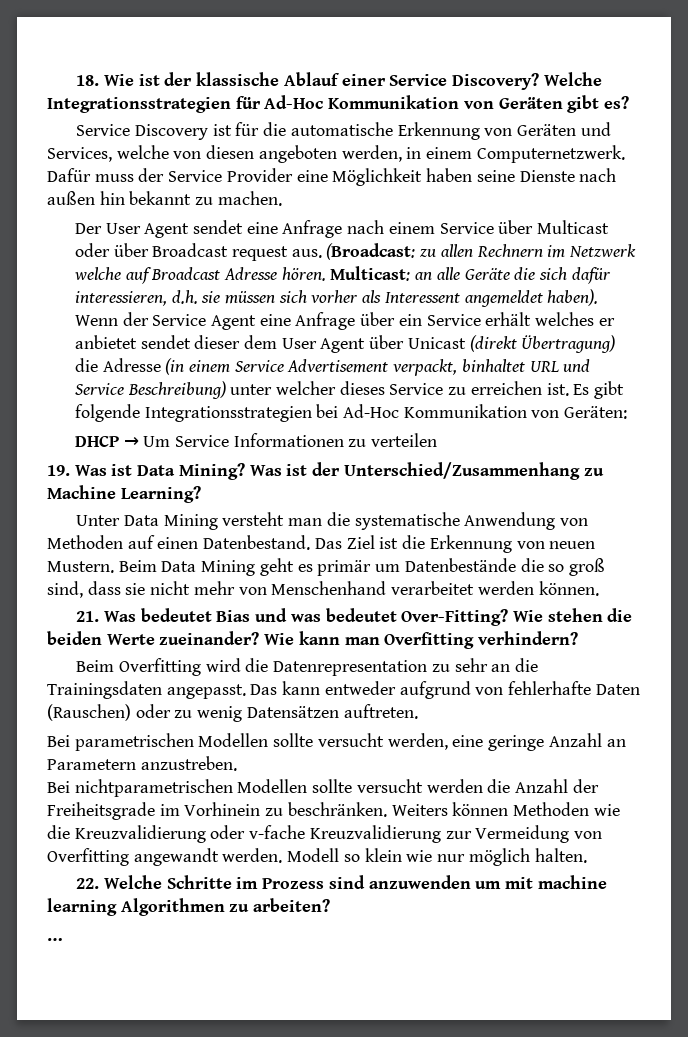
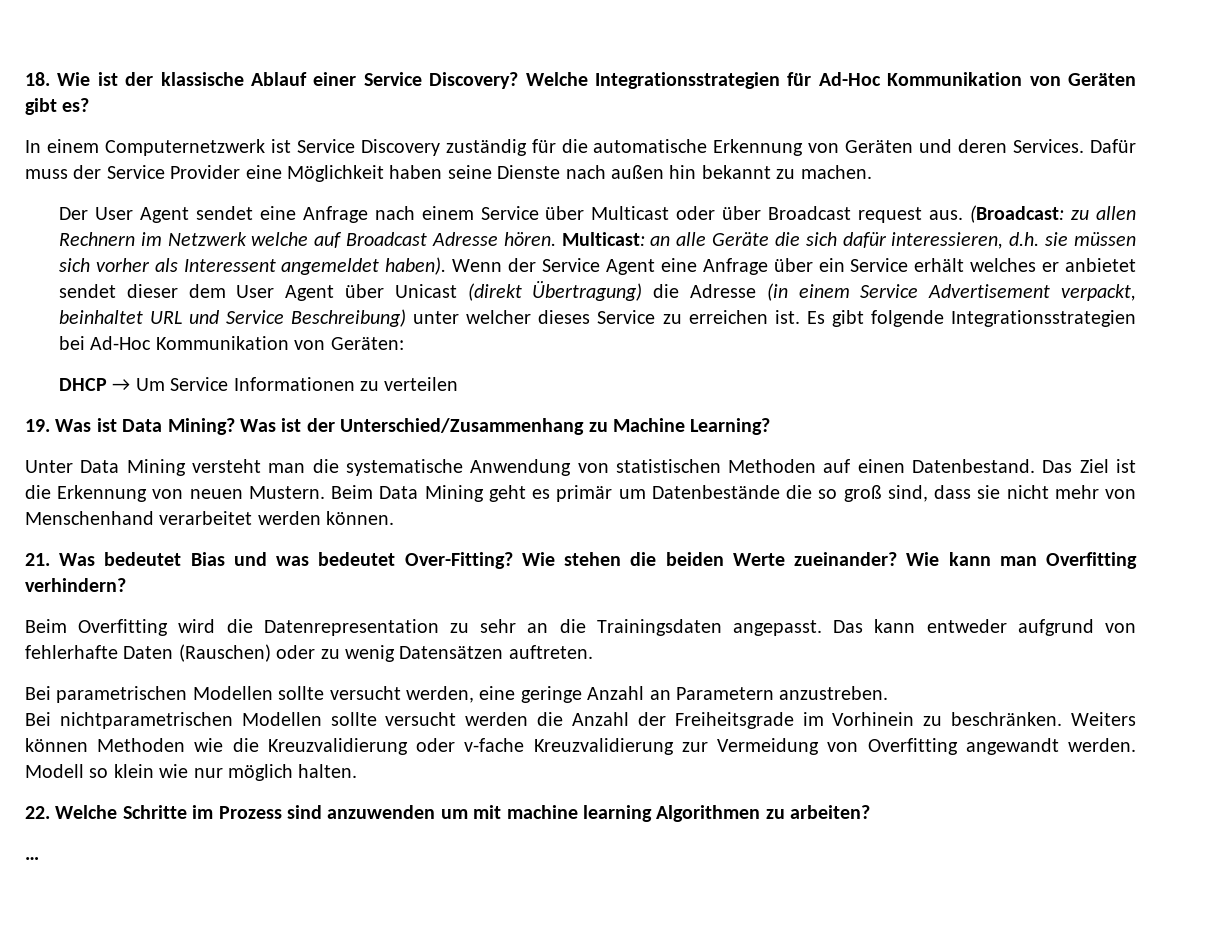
- Service Discovery ist für die automatische Erkennung von Geräten und Services, welche von diesen angeboten werden, in einem Computernetzwerk.
+ In einem Computernetzwerk ist Service Discovery zuständig für die automatische Erkennung von Geräten und deren Services.
- Wenn der Service Agent eine Anfrage über ein Service erhält welches er anbietet sendet dieser dem User Agent über Unicast (direkt Übertragung) die Adresse (in einem Service Advertisement verpackt, binhaltet URL und Service Beschreibung) unter welcher dieses Service zu erreichen ist.
+ Wenn der Service Agent eine Anfrage über ein Service erhält welches er anbietet sendet dieser dem User Agent über Unicast (direkt Übertragung) die Adresse (in einem Service Advertisement verpackt, beinhaltet URL und Service Beschreibung) unter welcher dieses Service zu erreichen ist.
- Unter Data Mining versteht man die systematische Anwendung von Methoden auf einen Datenbestand.
+ Unter Data Mining versteht man die systematische Anwendung von statistischen Methoden auf einen Datenbestand.

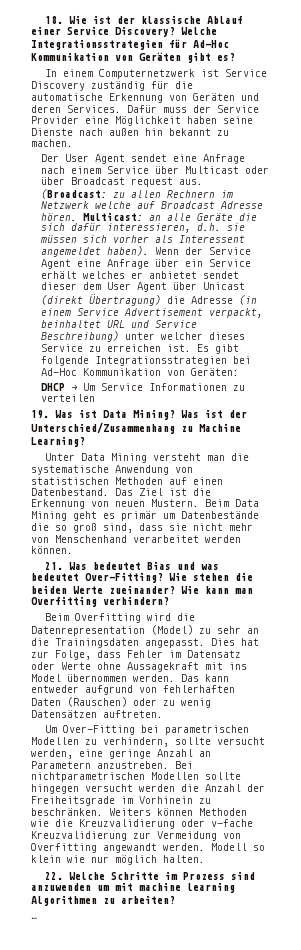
- Beim Overfitting wird die Datenrepresentation zu sehr an die Trainingsdaten angepasst.
+ Beim Overfitting wird die Datenrepresentation (Model) zu sehr an die Trainingsdaten angepasst.
+ Dies hat zur Folge, dass Fehler im Datensatz oder Werte ohne Aussagekraft mit ins Model übernommen werden.
- Das kann entweder aufgrund von fehlerhafte Daten (Rauschen) oder zu wenig Datensätzen auftreten.
+ Das kann entweder aufgrund von fehlerhaften Daten (Rauschen) oder zu wenig Datensätzen auftreten.
- Bei parametrischen Modellen sollte versucht werden, eine geringe Anzahl an Parametern anzustreben.
- Bei nichtparametrischen Modellen sollte versucht werden die Anzahl der Freiheitsgrade im Vorhinein zu beschränken.
+ Um Over-Fitting bei parametrischen Modellen zu verhindern, sollte versucht werden, eine geringe Anzahl an Parametern anzustreben. Bei nichtparametrischen Modellen sollte hingegen versucht werden die Anzahl der Freiheitsgrade im Vorhinein zu beschränken.

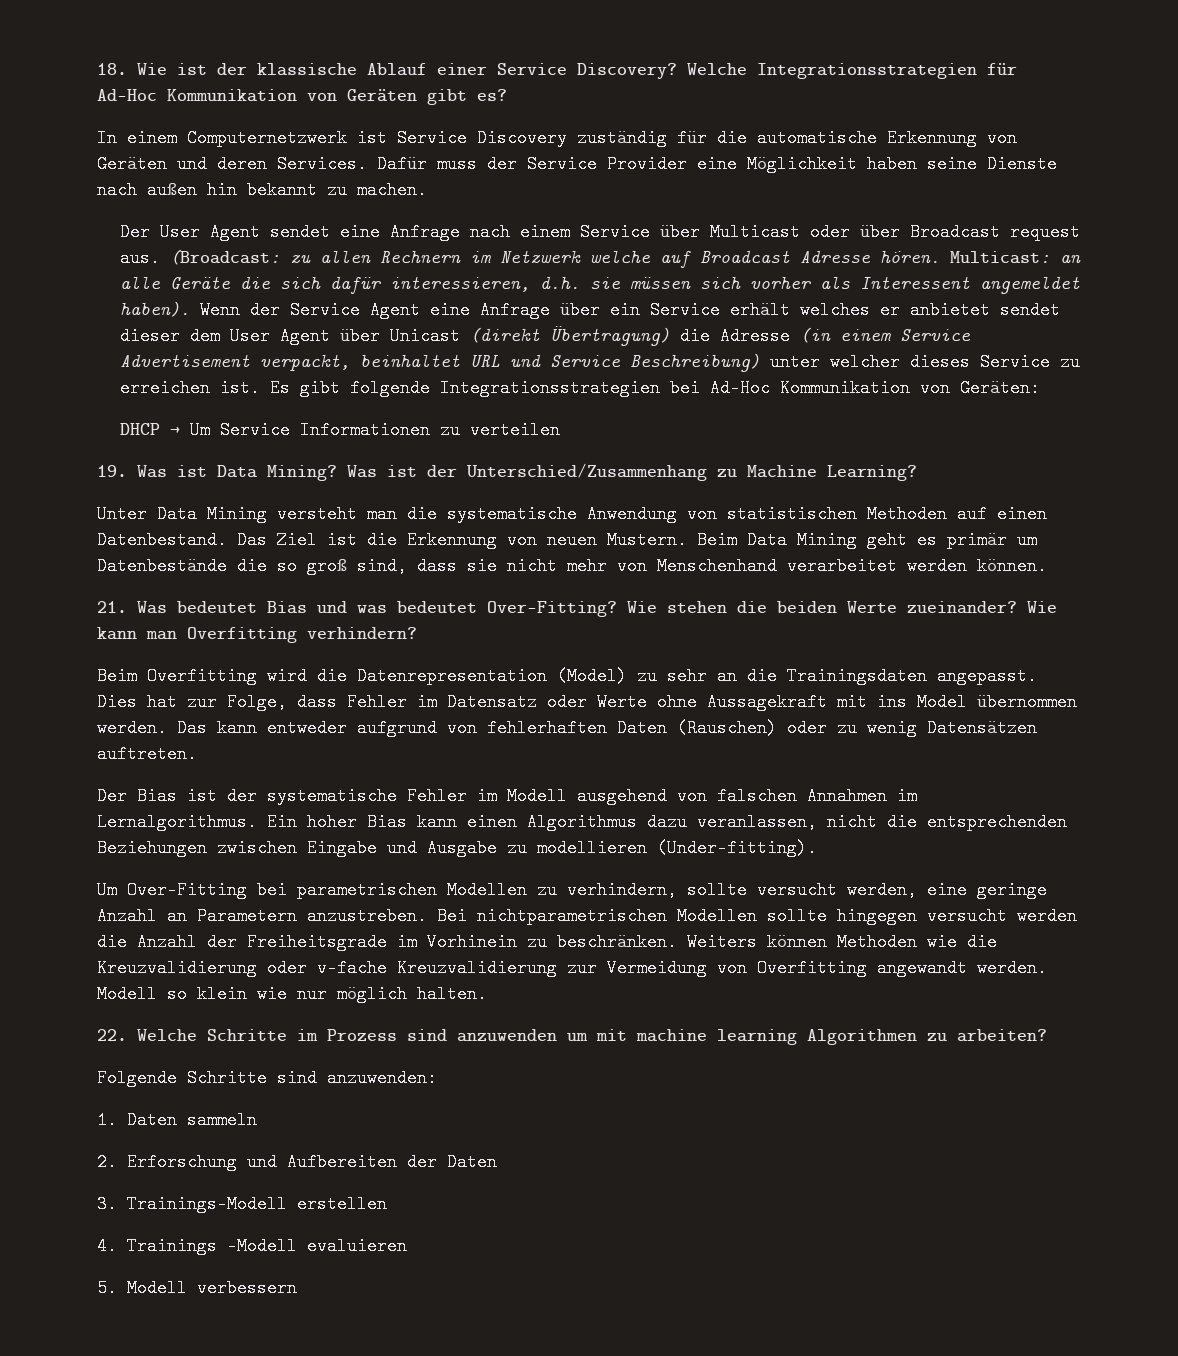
+ Der Bias ist der systematische Fehler im Modell ausgehend von falschen Annahmen im Lernalgorithmus. Ein hoher Bias kann einen Algorithmus dazu veranlassen, nicht die entsprechenden Beziehungen zwischen Eingabe und Ausgabe zu modellieren (Under-fitting).
- …
+ Folgende Schritte sind anzuwenden:
+ 1. Daten sammeln
+ 2. Erforschung und Aufbereiten der Daten
+ 3. Trainings-Modell erstellen
+ 4. Trainings -Modell evaluieren
+ 5. Modell verbessern

